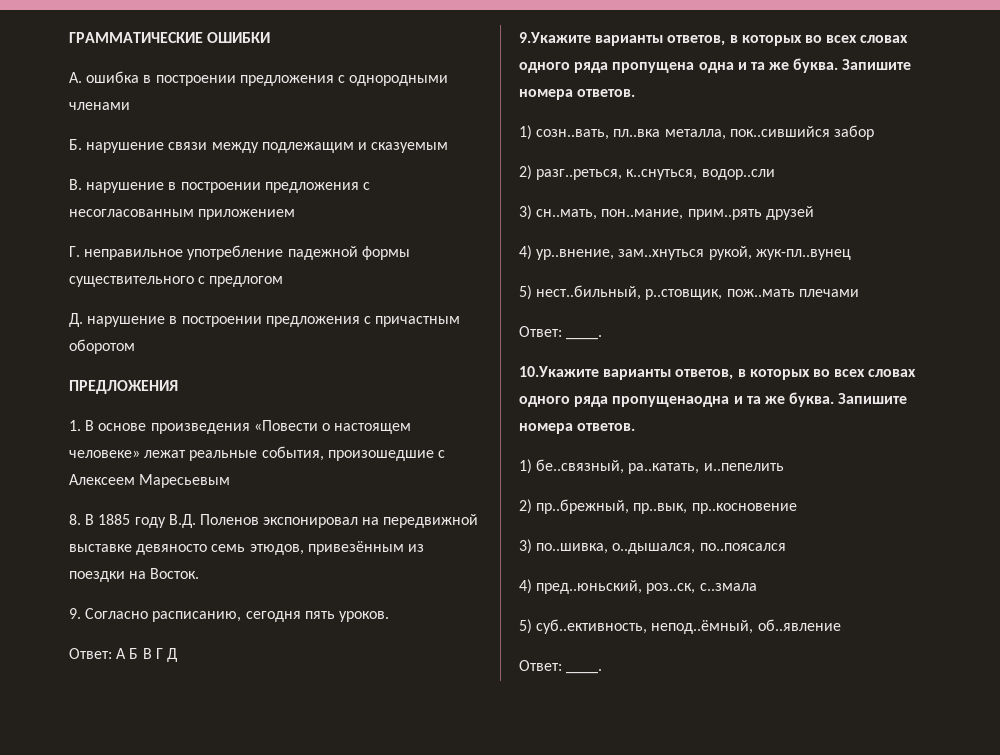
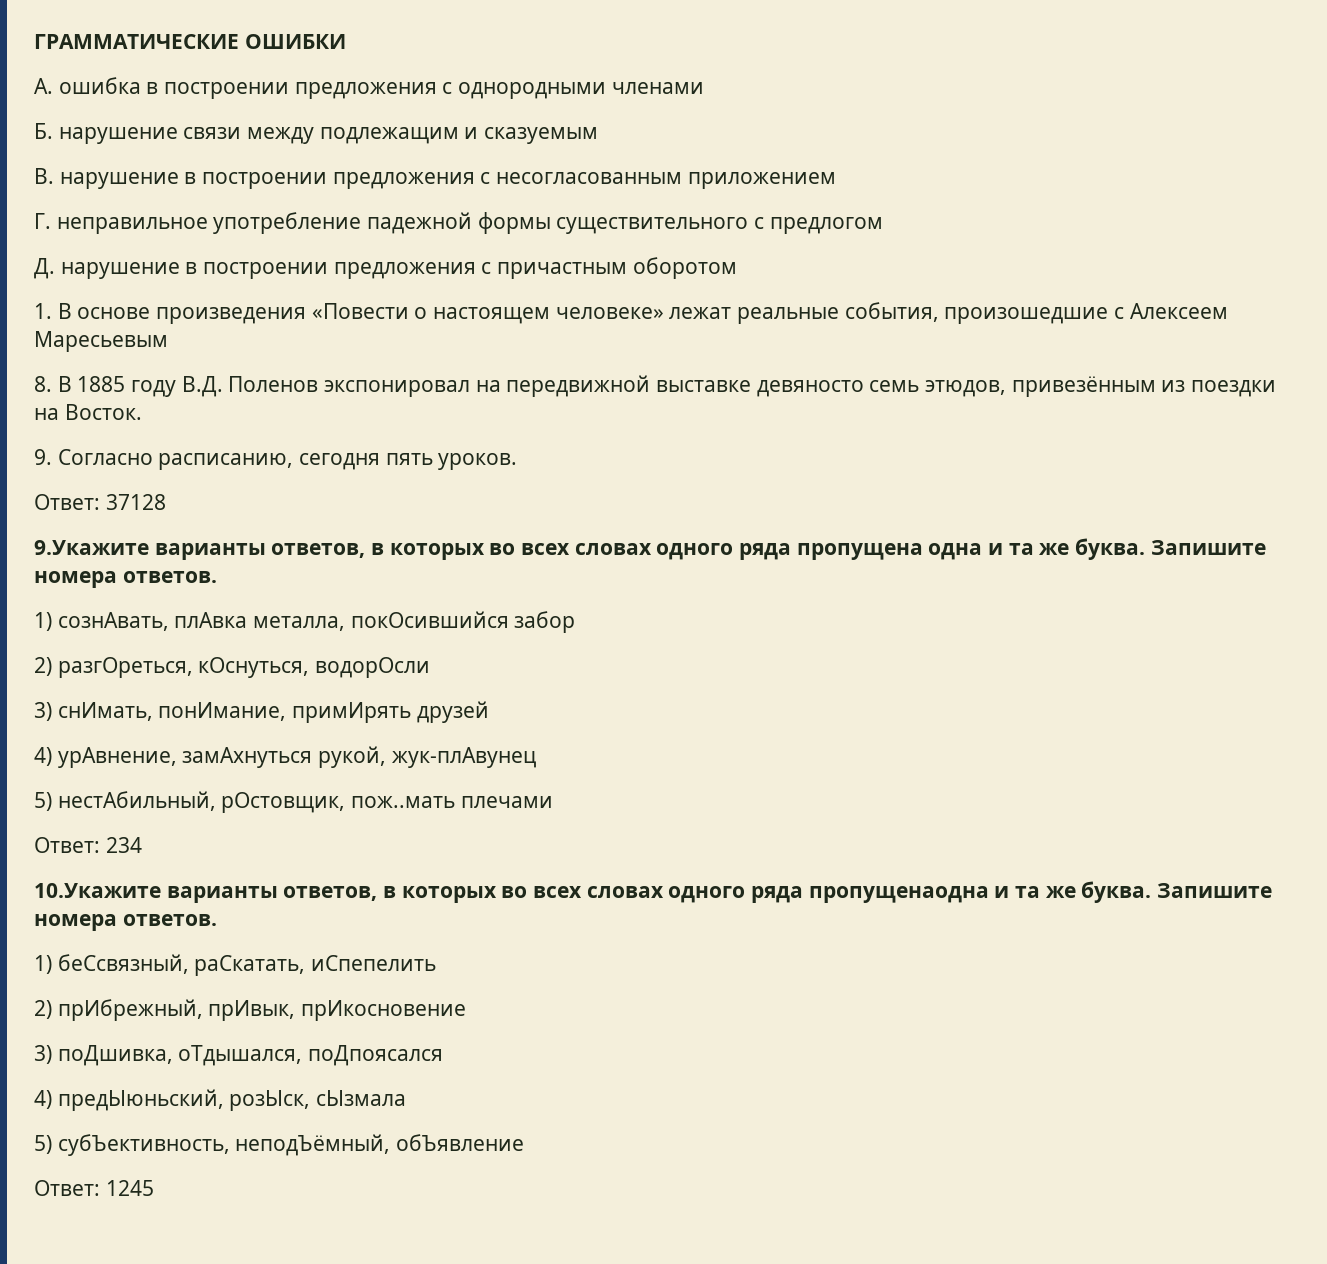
- ПРЕДЛОЖЕНИЯ
- Ответ: А Б В Г Д
+ Ответ: 37128
- 1) созн..вать, пл..вка металла, пок..сившийся забор
- 2) разг..реться, к..снуться, водор..сли
- 3) сн..мать, пон..мание, прим..рять друзей
- 4) ур..внение, зам..хнуться рукой, жук-пл..вунец
- 5) нест..бильный, р..стовщик, пож..мать плечами
- Ответ: ____.
+ 1) сознАвать, плАвка металла, покОсившийся забор
+ 2) разгОреться, кОснуться, водорОсли
+ 3) снИмать, понИмание, примИрять друзей
+ 4) урАвнение, замАхнуться рукой, жук-плАвунец
+ 5) нестАбильный, рОстовщик, пож..мать плечами
+ Ответ: 234
- 1) бе..связный, ра..катать, и..пепелить
- 2) пр..брежный, пр..вык, пр..косновение
- 3) по..шивка, о..дышался, по..поясался
- 4) пред..юньский, роз..ск, с..змала
- 5) суб..ективность, непод..ёмный, об..явление
- Ответ: ____.
+ 1) беСсвязный, раСкатать, иСпепелить
+ 2) прИбрежный, прИвык, прИкосновение
+ 3) поДшивка, оТдышался, поДпоясался
+ 4) предЫюньский, розЫск, сЫзмала
+ 5) субЪективность, неподЪёмный, обЪявление
+ Ответ: 1245

